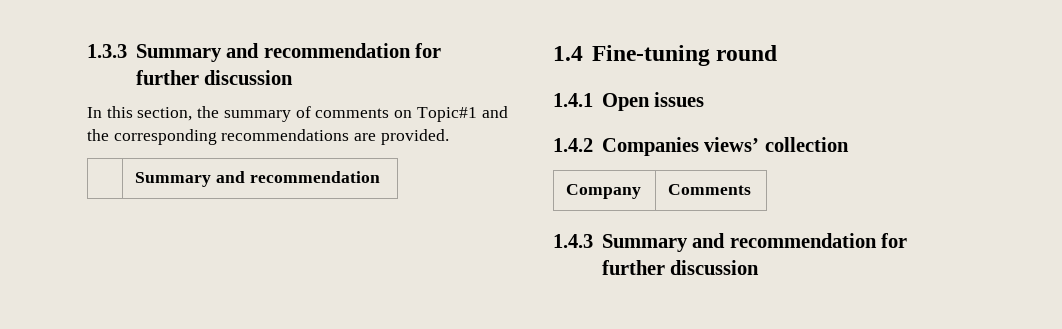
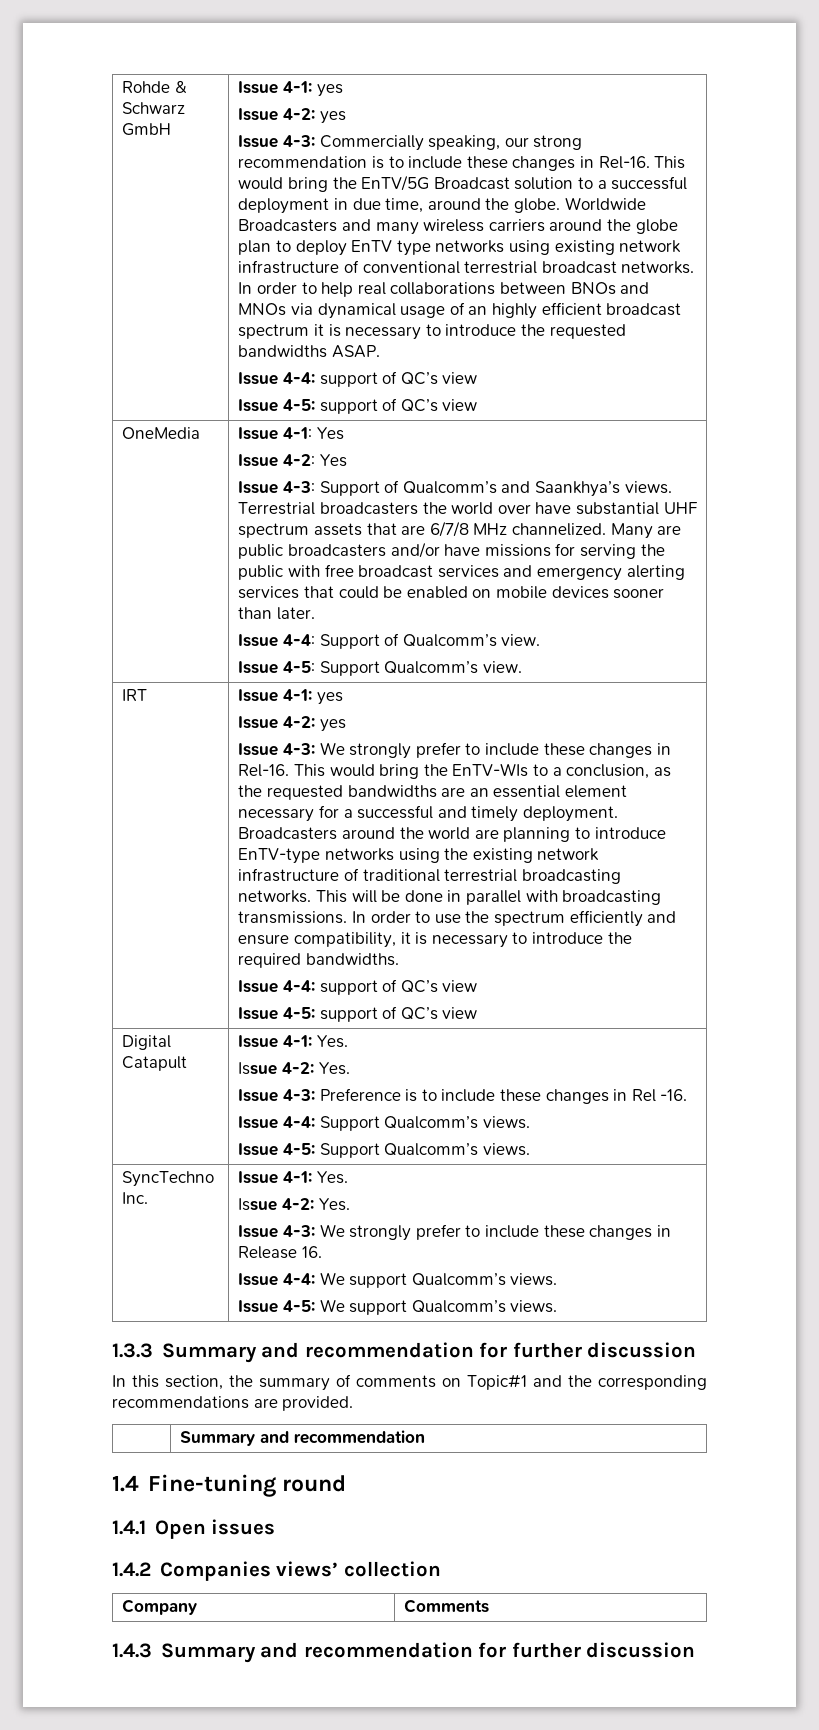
+ Rohde & Schwarz GmbH | Issue 4-1: yes
+ Issue 4-2: yes
+ Issue 4-3: Commercially speaking, our strong recommendation is to include these changes in Rel-16. This would bring the EnTV/5G Broadcast solution to a successful deployment in due time, around the globe. Worldwide Broadcasters and many wireless carriers around the globe plan to deploy EnTV type networks using existing network infrastructure of conventional terrestrial broadcast networks. In order to help real collaborations between BNOs and MNOs via dynamical usage of an highly efficient broadcast spectrum it is necessary to introduce the requested bandwidths ASAP.
+ Issue 4-4: support of QC’s view
+ Issue 4-5: support of QC’s view
+ OneMedia | Issue 4-1: Yes
+ Issue 4-2: Yes
+ Issue 4-3: Support of Qualcomm’s and Saankhya’s views. Terrestrial broadcasters the world over have substantial UHF spectrum assets that are 6/7/8 MHz channelized. Many are public broadcasters and/or have missions for serving the public with free broadcast services and emergency alerting services that could be enabled on mobile devices sooner than later.
+ Issue 4-4: Support of Qualcomm’s view.
+ Issue 4-5: Support Qualcomm’s view.
+ IRT | Issue 4-1: yes
+ Issue 4-2: yes
+ Issue 4-3: We strongly prefer to include these changes in Rel-16. This would bring the EnTV-WIs to a conclusion, as the requested bandwidths are an essential element necessary for a successful and timely deployment. Broadcasters around the world are planning to introduce EnTV-type networks using the existing network infrastructure of traditional terrestrial broadcasting networks. This will be done in parallel with broadcasting transmissions. In order to use the spectrum efficiently and ensure compatibility, it is necessary to introduce the required bandwidths.
+ Issue 4-4: support of QC’s view
+ Issue 4-5: support of QC’s view
+ Digital Catapult | Issue 4-1: Yes.
+ Issue 4-2: Yes.
+ Issue 4-3: Preference is to include these changes in Rel -16.
+ Issue 4-4: Support Qualcomm’s views.
+ Issue 4-5: Support Qualcomm’s views.
+ SyncTechno Inc. | Issue 4-1: Yes.
+ Issue 4-2: Yes.
+ Issue 4-3: We strongly prefer to include these changes in Release 16.
+ Issue 4-4: We support Qualcomm’s views.
+ Issue 4-5: We support Qualcomm’s views.

